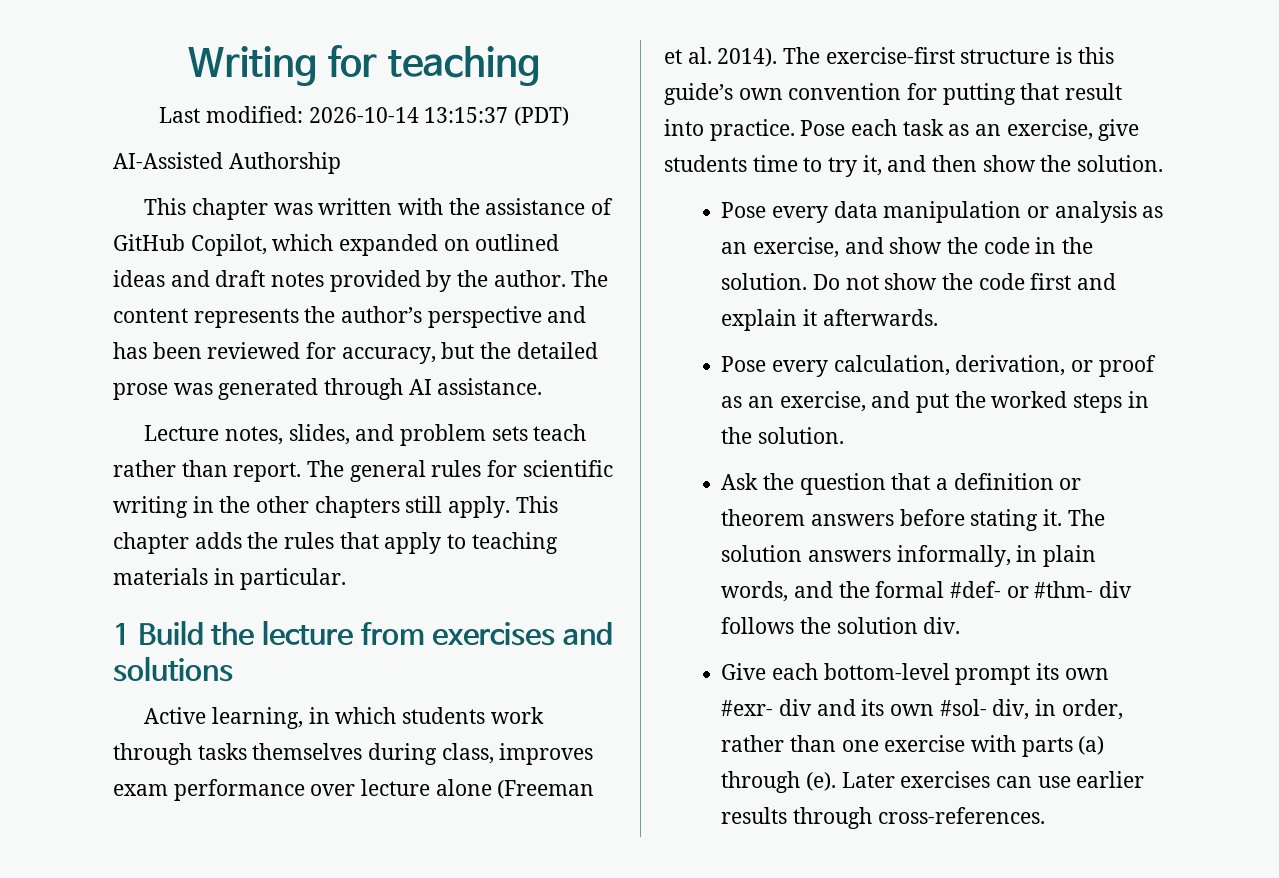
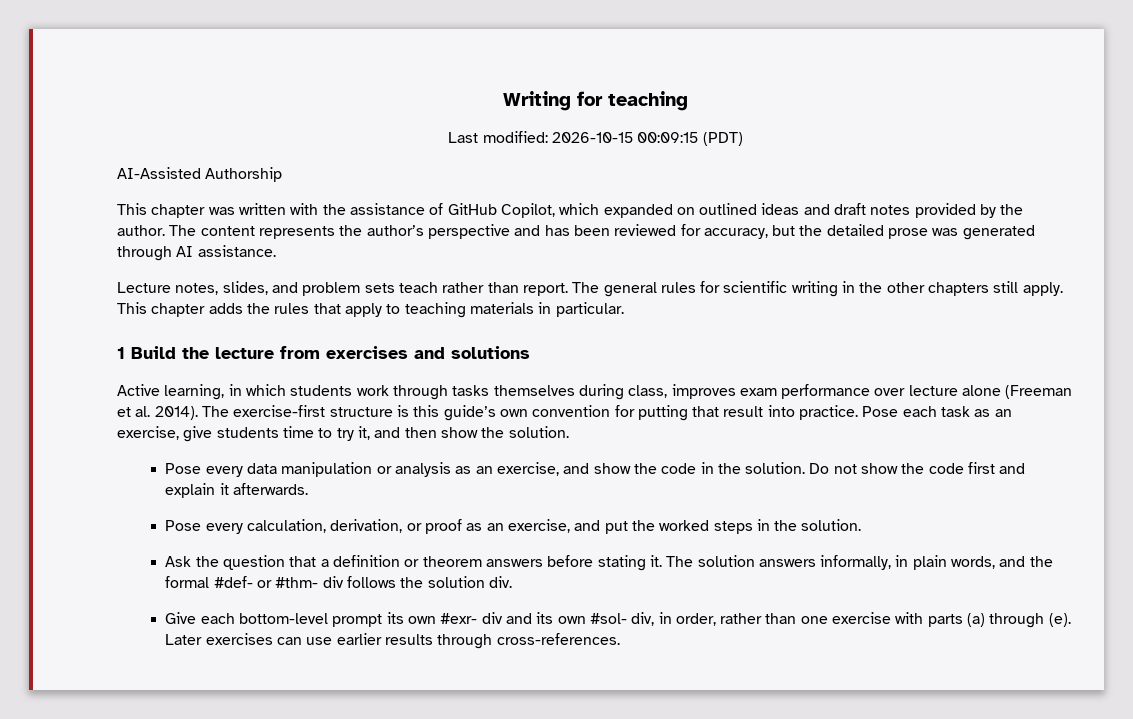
- Last modified: 2026-10-14 13:15:37 (PDT)
+ Last modified: 2026-10-15 00:09:15 (PDT)

